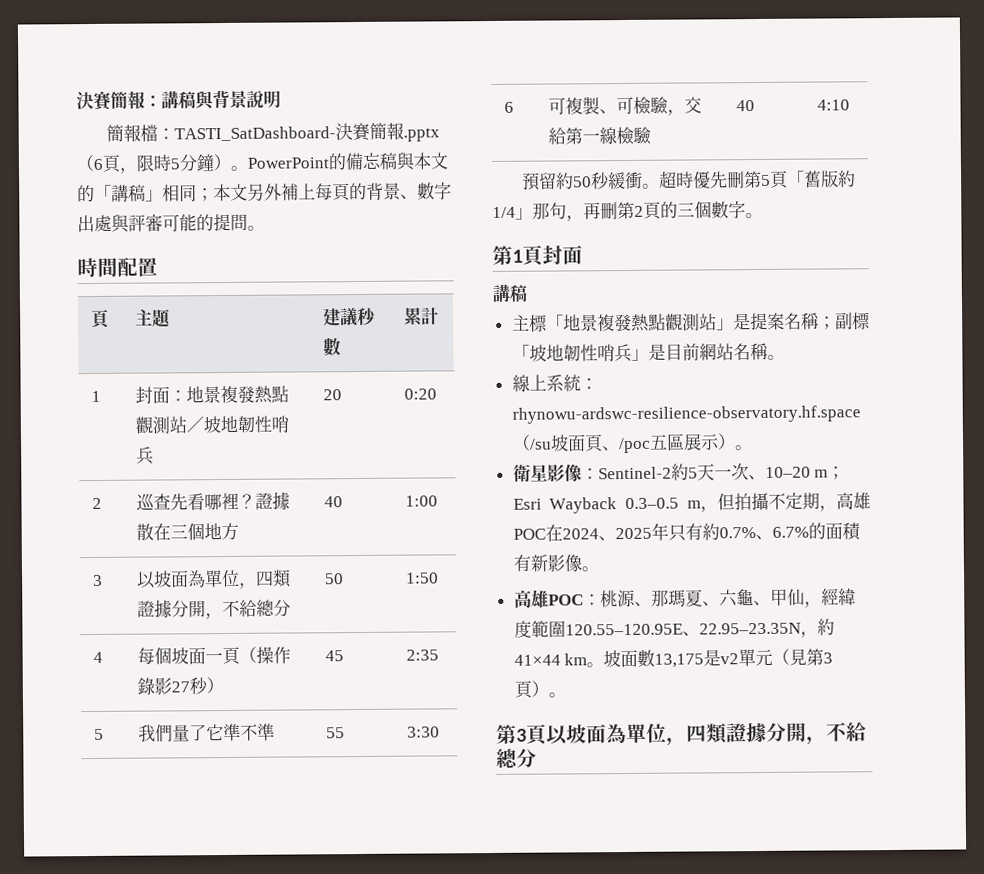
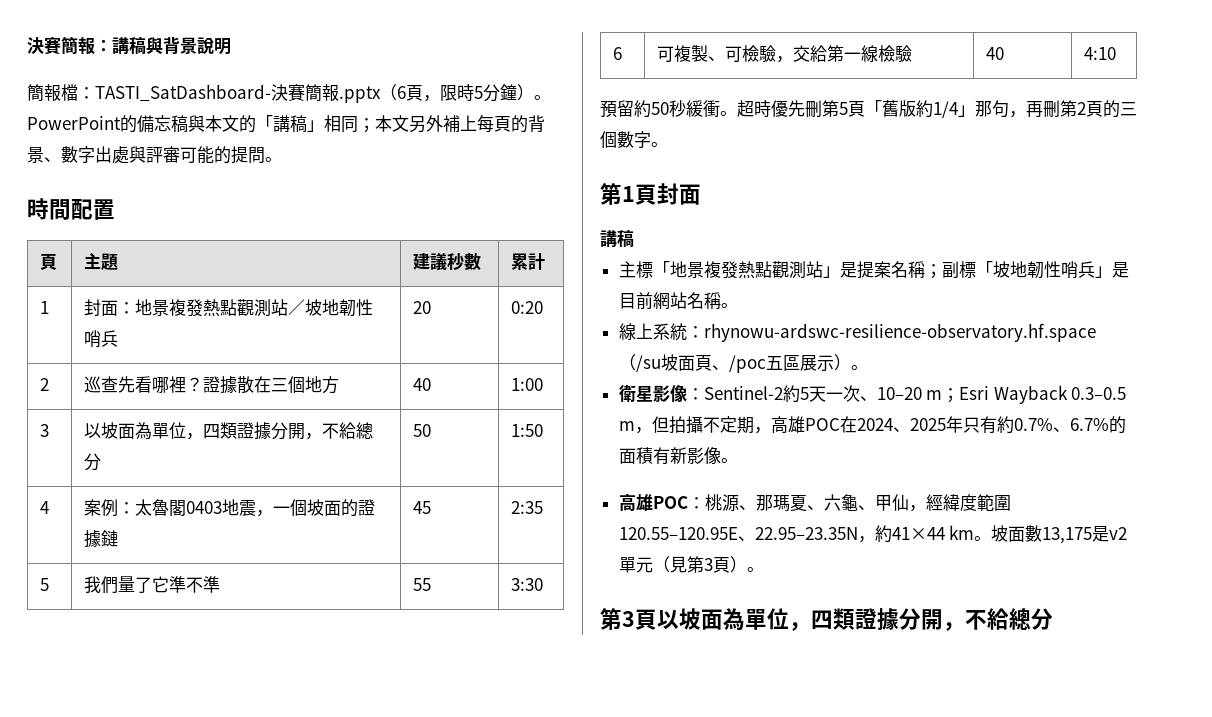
- 4 | 每個坡面一頁（操作錄影27秒） | 45 | 2:35
+ 4 | 案例：太魯閣0403地震，一個坡面的證據鏈 | 45 | 2:35

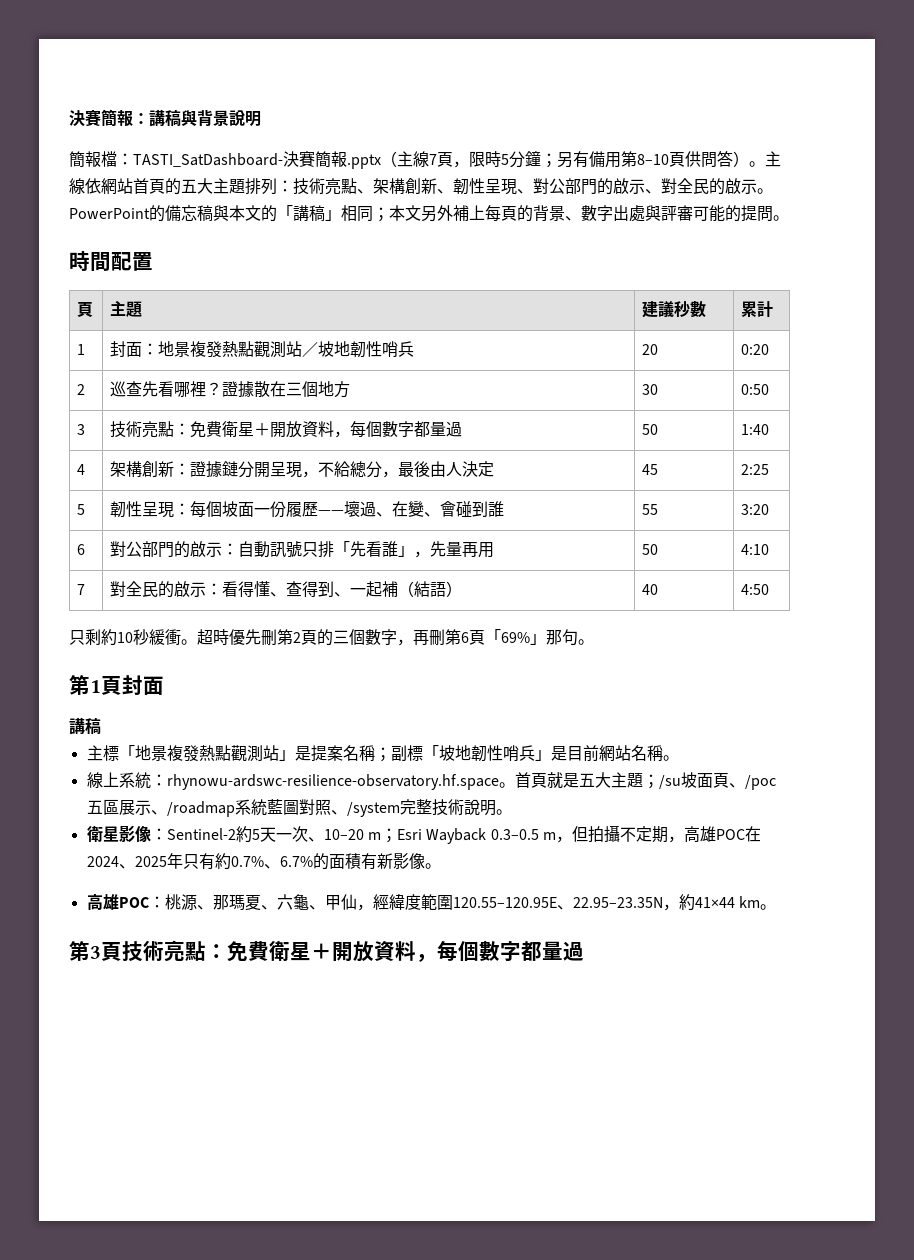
- 簡報檔：TASTI_SatDashboard-決賽簡報.pptx（6頁，限時5分鐘）。
+ 簡報檔：TASTI_SatDashboard-決賽簡報.pptx（主線7頁，限時5分鐘；另有備用第8–10頁供問答）。主線依網站首頁的五大主題排列：技術亮點、架構創新、韌性呈現、對公部門的啟示、對全民的啟示。
- 2 | 巡查先看哪裡？證據散在三個地方 | 40 | 1:00
+ 2 | 巡查先看哪裡？證據散在三個地方 | 30 | 0:50
- 3 | 以坡面為單位，四類證據分開，不給總分 | 50 | 1:50
- 4 | 案例：太魯閣0403地震，一個坡面的證據鏈 | 45 | 2:35
- 5 | 我們量了它準不準 | 55 | 3:30
- 6 | 可複製、可檢驗，交給第一線檢驗 | 40 | 4:10
- 預留約50秒緩衝。
+ 3 | 技術亮點：免費衛星＋開放資料，每個數字都量過 | 50 | 1:40
+ 4 | 架構創新：證據鏈分開呈現，不給總分，最後由人決定 | 45 | 2:25
+ 5 | 韌性呈現：每個坡面一份履歷——壞過、在變、會碰到誰 | 55 | 3:20
+ 6 | 對公部門的啟示：自動訊號只排「先看誰」，先量再用 | 50 | 4:10
+ 7 | 對全民的啟示：看得懂、查得到、一起補（結語） | 40 | 4:50
+ 只剩約10秒緩衝。
- 超時優先刪第5頁「舊版約1/4」那句，再刪第2頁的三個數字。
+ 超時優先刪第2頁的三個數字，再刪第6頁「69%」那句。
- 線上系統：rhynowu-ardswc-resilience-observatory.hf.space（/su坡面頁、/poc五區展示）。
+ 線上系統：rhynowu-ardswc-resilience-observatory.hf.space。首頁就是五大主題；/su坡面頁、/poc五區展示、/roadmap系統藍圖對照、/system完整技術說明。
- 高雄POC：桃源、那瑪夏、六龜、甲仙，經緯度範圍120.55–120.95E、22.95–23.35N，約41×44 km。坡面數13,175是v2單元（見第3頁）。
- 第3頁以坡面為單位，四類證據分開，不給總分
+ 高雄POC：桃源、那瑪夏、六龜、甲仙，經緯度範圍120.55–120.95E、22.95–23.35N，約41×44 km。
+ 第3頁技術亮點：免費衛星＋開放資料，每個數字都量過

